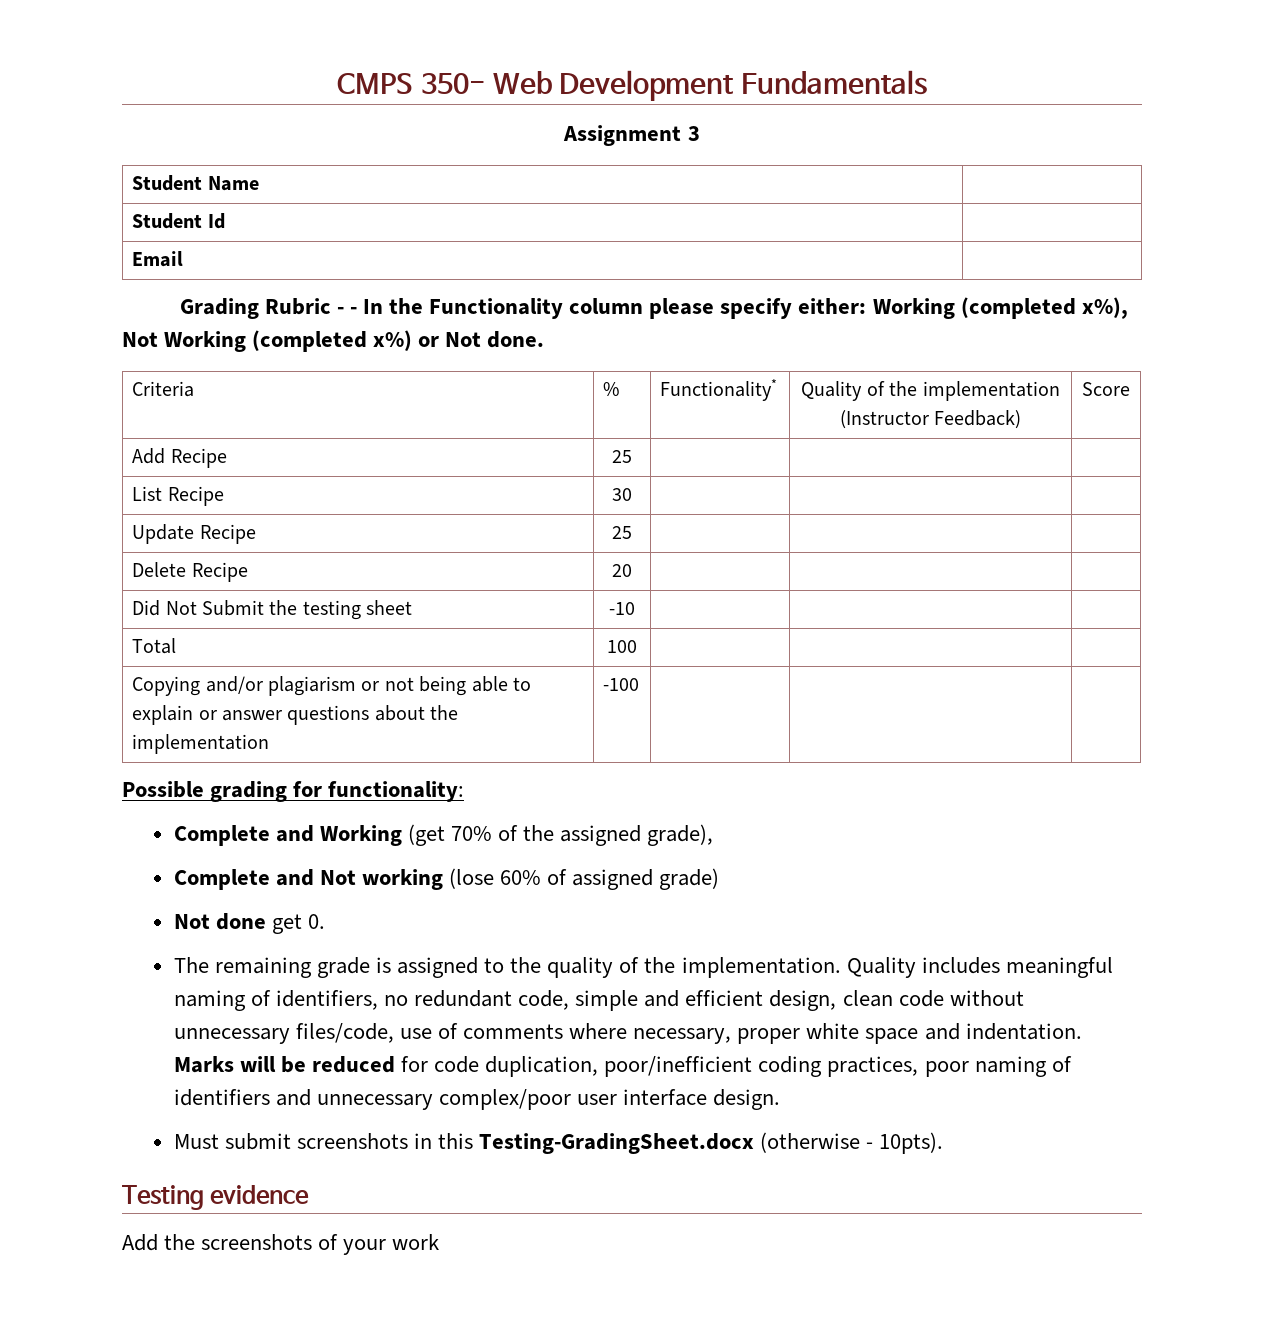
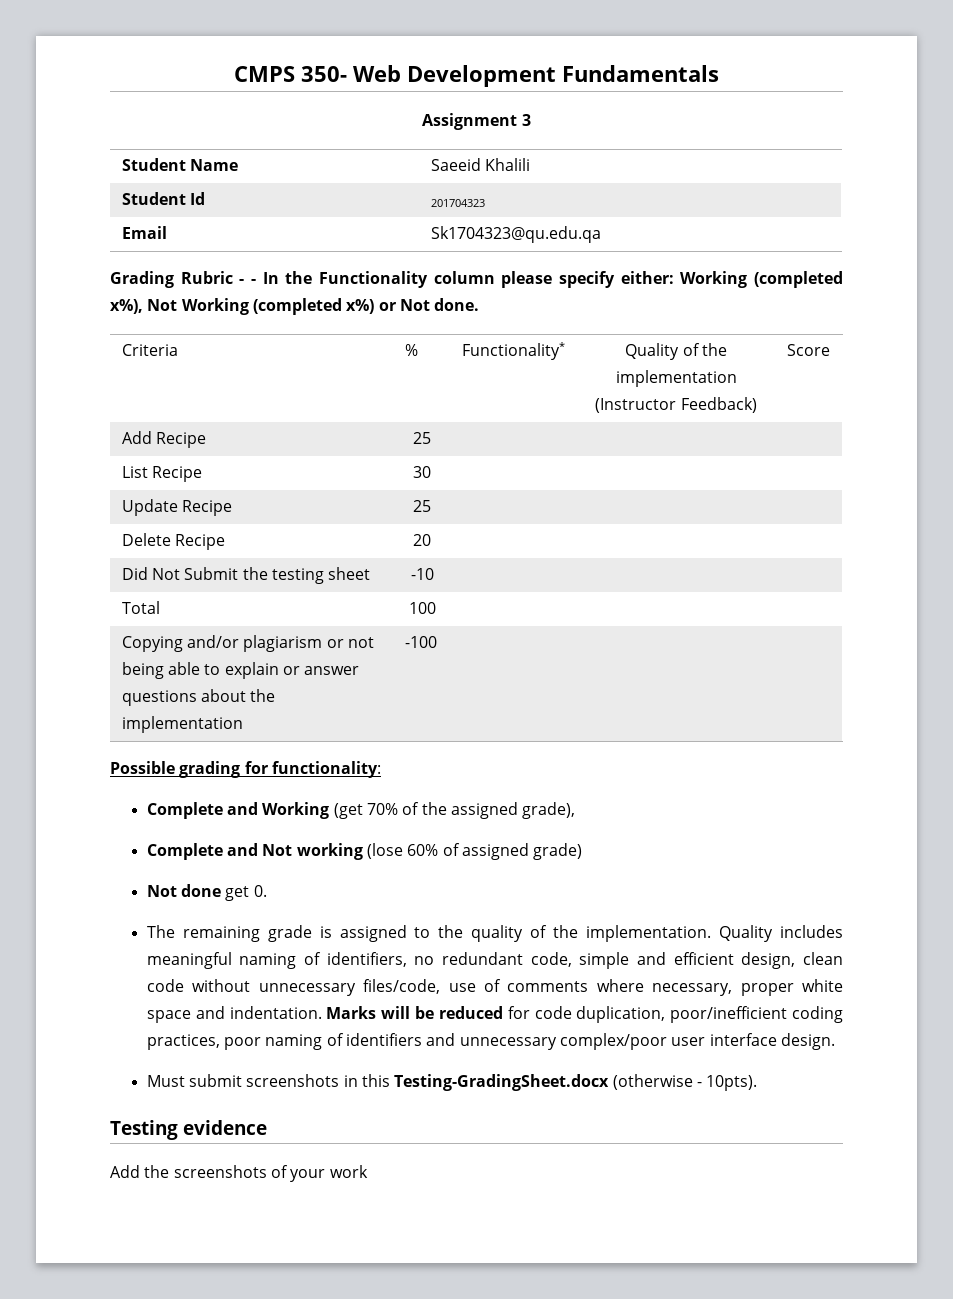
- Student Name |
+ Student Name | Saeeid Khalili
- Student Id |
+ Student Id | 201704323
- Email |
+ Email | Sk1704323@qu.edu.qa

